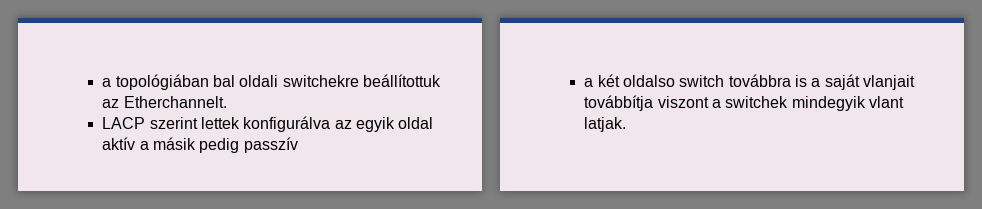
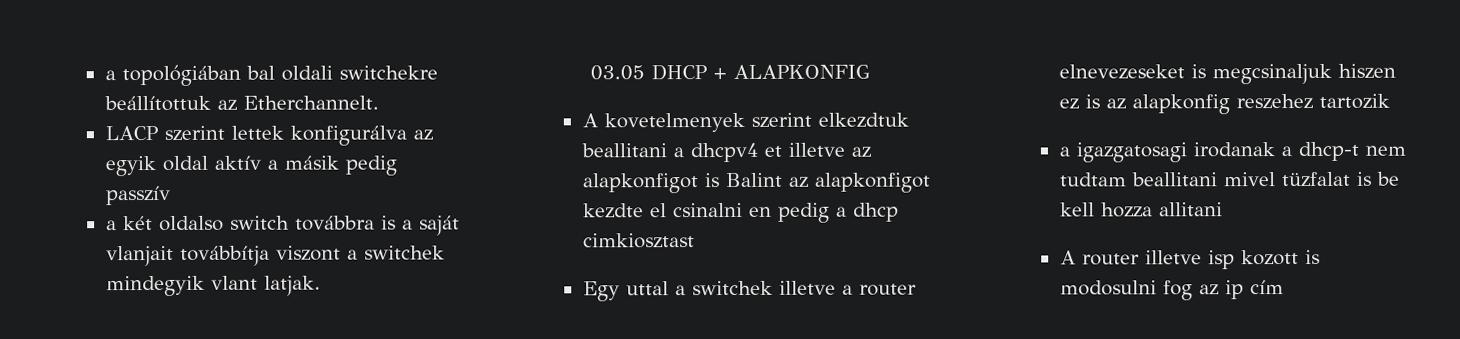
+ 03.05 DHCP + ALAPKONFIG
+ A kovetelmenyek szerint elkezdtuk beallitani a dhcpv4 et illetve az alapkonfigot is Balint az alapkonfigot kezdte el csinalni en pedig a dhcp cimkiosztast
+ Egy uttal a switchek illetve a router elnevezeseket is megcsinaljuk hiszen ez is az alapkonfig reszehez tartozik
+ a igazgatosagi irodanak a dhcp-t nem tudtam beallitani mivel tüzfalat is be kell hozza allitani
+ A router illetve isp kozott is modosulni fog az ip cím

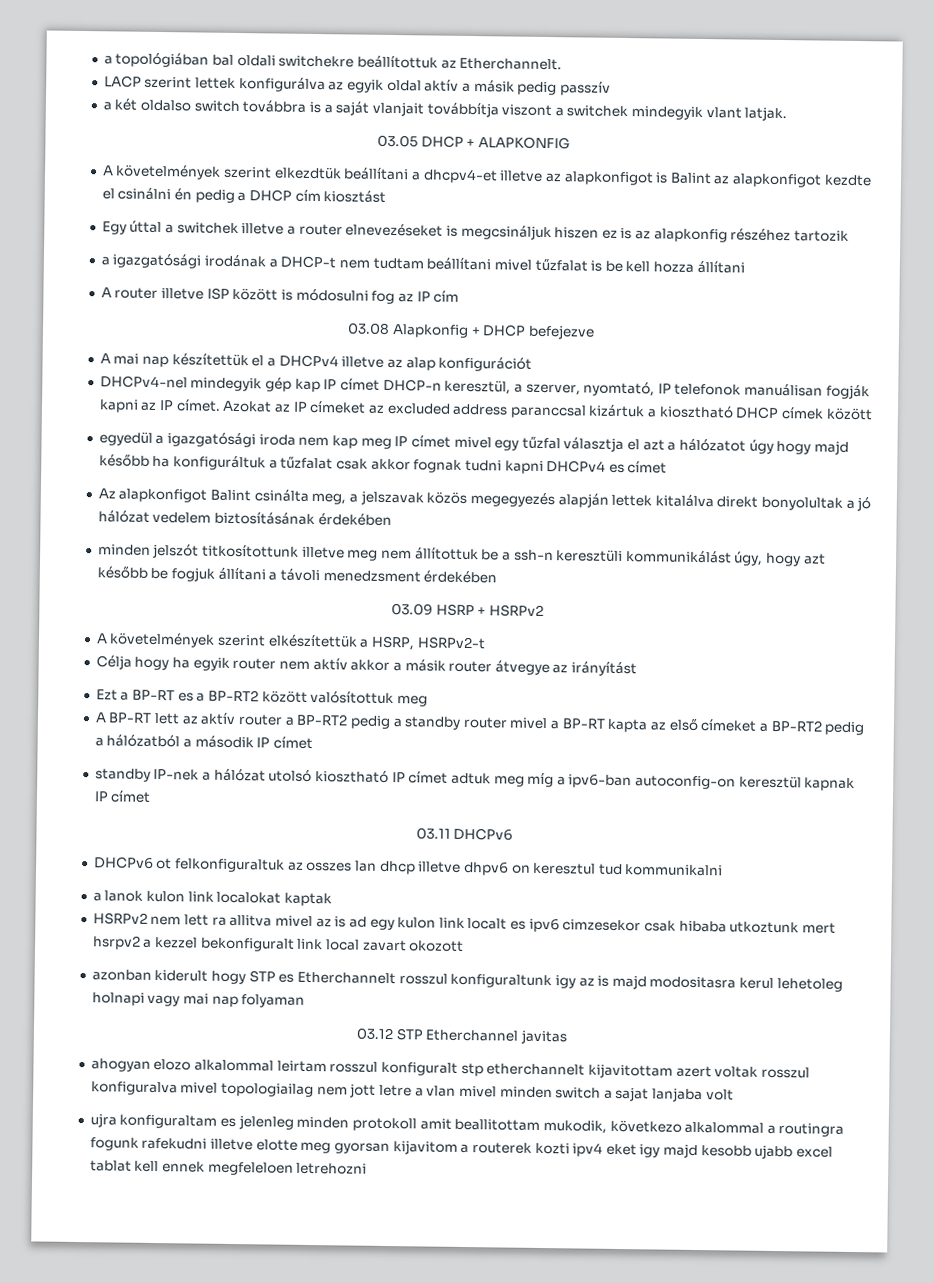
- A kovetelmenyek szerint elkezdtuk beallitani a dhcpv4 et illetve az alapkonfigot is Balint az alapkonfigot kezdte el csinalni en pedig a dhcp cimkiosztast
+ A követelmények szerint elkezdtük beállítani a dhcpv4-et illetve az alapkonfigot is Balint az alapkonfigot kezdte el csinálni én pedig a DHCP cím kiosztást
- Egy uttal a switchek illetve a router elnevezeseket is megcsinaljuk hiszen ez is az alapkonfig reszehez tartozik
+ Egy úttal a switchek illetve a router elnevezéseket is megcsináljuk hiszen ez is az alapkonfig részéhez tartozik
- a igazgatosagi irodanak a dhcp-t nem tudtam beallitani mivel tüzfalat is be kell hozza allitani
+ a igazgatósági irodának a DHCP-t nem tudtam beállítani mivel tűzfalat is be kell hozza állítani
- A router illetve isp kozott is modosulni fog az ip cím
+ A router illetve ISP között is módosulni fog az IP cím
+ 03.08 Alapkonfig + DHCP befejezve
+ A mai nap készítettük el a DHCPv4 illetve az alap konfigurációt
+ DHCPv4-nel mindegyik gép kap IP címet DHCP-n keresztül, a szerver, nyomtató, IP telefonok manuálisan fogják kapni az IP címet. Azokat az IP címeket az excluded address paranccsal kizártuk a kiosztható DHCP címek között
+ egyedül a igazgatósági iroda nem kap meg IP címet mivel egy tűzfal választja el azt a hálózatot úgy hogy majd később ha konfiguráltuk a tűzfalat csak akkor fognak tudni kapni DHCPv4 es címet
+ Az alapkonfigot Balint csinálta meg, a jelszavak közös megegyezés alapján lettek kitalálva direkt bonyolultak a jó hálózat vedelem biztosításának érdekében
+ minden jelszót titkosítottunk illetve meg nem állítottuk be a ssh-n keresztüli kommunikálást úgy, hogy azt később be fogjuk állítani a távoli menedzsment érdekében
+ 03.09 HSRP + HSRPv2
+ A követelmények szerint elkészítettük a HSRP, HSRPv2-t
+ Célja hogy ha egyik router nem aktív akkor a másik router átvegye az irányítást
+ Ezt a BP-RT es a BP-RT2 között valósítottuk meg
+ A BP-RT lett az aktív router a BP-RT2 pedig a standby router mivel a BP-RT kapta az első címeket a BP-RT2 pedig a hálózatból a második IP címet
+ standby IP-nek a hálózat utolsó kiosztható IP címet adtuk meg míg a ipv6-ban autoconfig-on keresztül kapnak IP címet
+ 03.11 DHCPv6
+ DHCPv6 ot felkonfiguraltuk az osszes lan dhcp illetve dhpv6 on keresztul tud kommunikalni
+ a lanok kulon link localokat kaptak
+ HSRPv2 nem lett ra allitva mivel az is ad egy kulon link localt es ipv6 cimzesekor csak hibaba utkoztunk mert hsrpv2 a kezzel bekonfiguralt link local zavart okozott
+ azonban kiderult hogy STP es Etherchannelt rosszul konfiguraltunk igy az is majd modositasra kerul lehetoleg holnapi vagy mai nap folyaman
+ 03.12 STP Etherchannel javitas
+ ahogyan elozo alkalommal leirtam rosszul konfiguralt stp etherchannelt kijavitottam azert voltak rosszul konfiguralva mivel topologiailag nem jott letre a vlan mivel minden switch a sajat lanjaba volt
+ ujra konfiguraltam es jelenleg minden protokoll amit beallitottam mukodik, következo alkalommal a routingra fogunk rafekudni illetve elotte meg gyorsan kijavitom a routerek kozti ipv4 eket igy majd kesobb ujabb excel tablat kell ennek megfeleloen letrehozni

